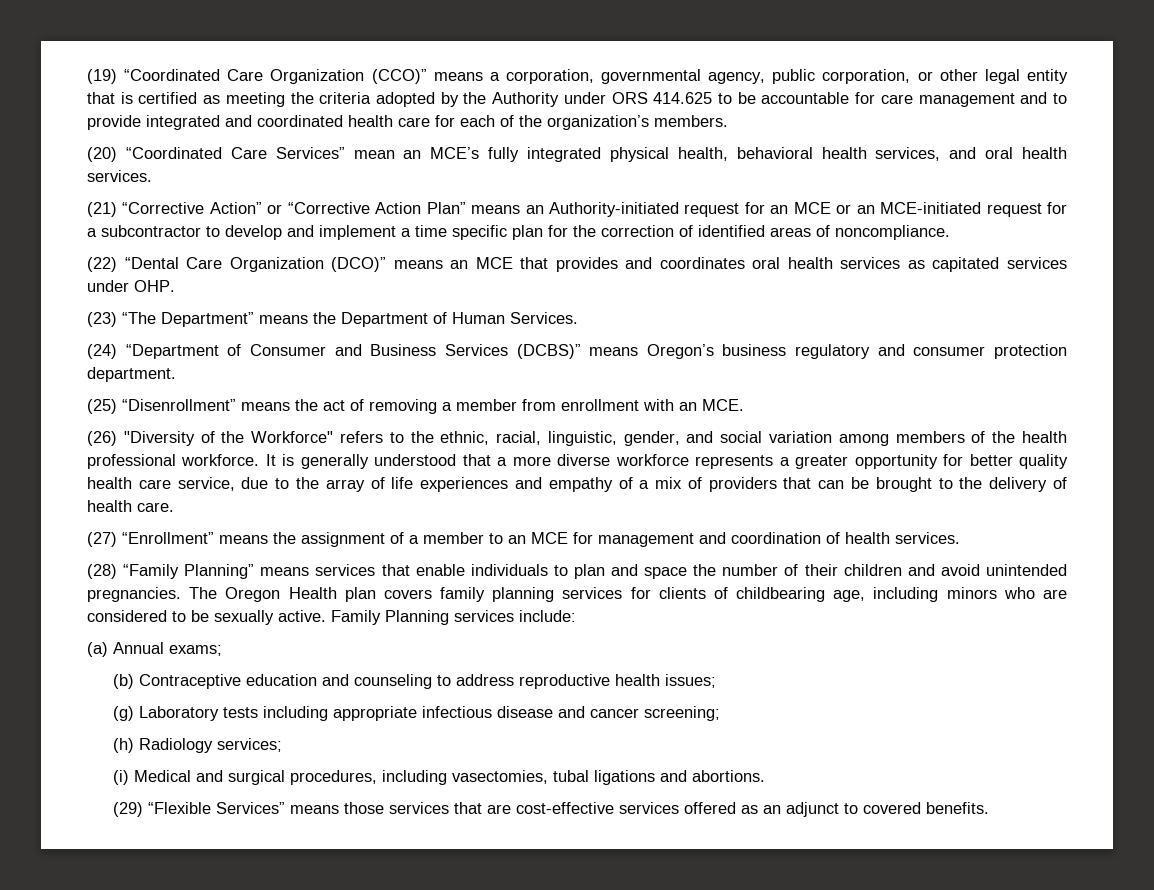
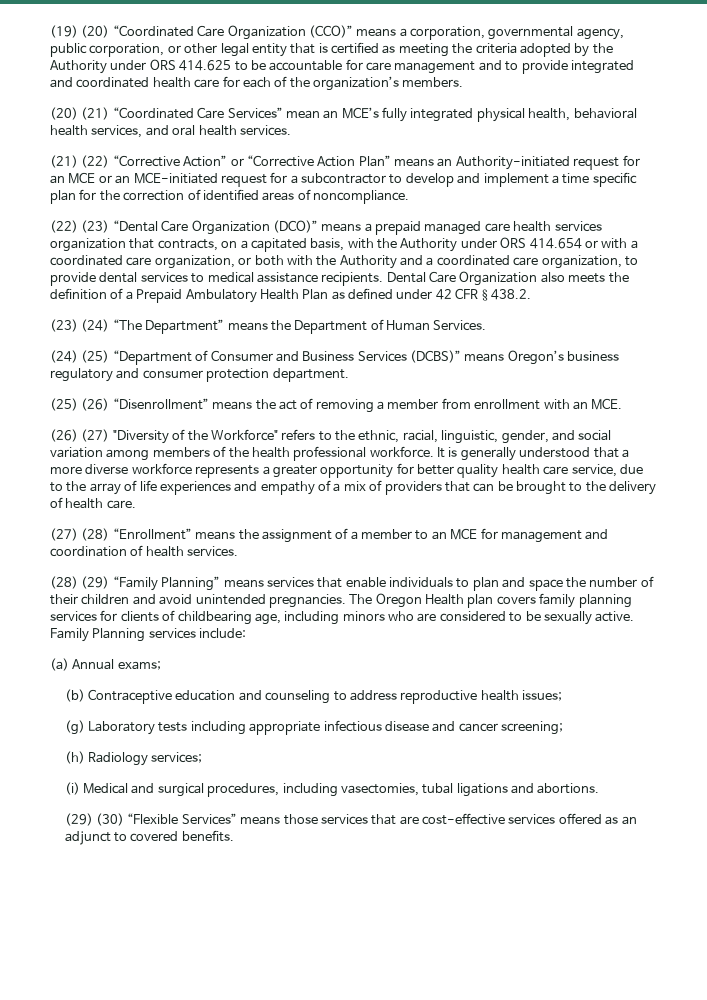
- (19) “Coordinated Care Organization (CCO)” means a corporation, governmental agency, public corporation, or other legal entity that is certified as meeting the criteria adopted by the Authority under ORS 414.625 to be accountable for care management and to provide integrated and coordinated health care for each of the organization’s members.
+ (19) (20) “Coordinated Care Organization (CCO)” means a corporation, governmental agency, public corporation, or other legal entity that is certified as meeting the criteria adopted by the Authority under ORS 414.625 to be accountable for care management and to provide integrated and coordinated health care for each of the organization’s members.
- (20) “Coordinated Care Services” mean an MCE’s fully integrated physical health, behavioral health services, and oral health services.
+ (20) (21) “Coordinated Care Services” mean an MCE’s fully integrated physical health, behavioral health services, and oral health services.
- (21) “Corrective Action” or “Corrective Action Plan” means an Authority-initiated request for an MCE or an MCE-initiated request for a subcontractor to develop and implement a time specific plan for the correction of identified areas of noncompliance.
+ (21) (22) “Corrective Action” or “Corrective Action Plan” means an Authority-initiated request for an MCE or an MCE-initiated request for a subcontractor to develop and implement a time specific plan for the correction of identified areas of noncompliance.
- (22) “Dental Care Organization (DCO)” means an MCE that provides and coordinates oral health services as capitated services under OHP.
- (23) “The Department” means the Department of Human Services.
+ (22) (23) “Dental Care Organization (DCO)” means a prepaid managed care health services organization that contracts, on a capitated basis, with the Authority under ORS 414.654 or with a coordinated care organization, or both with the Authority and a coordinated care organization, to provide dental services to medical assistance recipients. Dental Care Organization also meets the definition of a Prepaid Ambulatory Health Plan as defined under 42 CFR § 438.2.
+ (23) (24) “The Department” means the Department of Human Services.
- (24) “Department of Consumer and Business Services (DCBS)” means Oregon’s business regulatory and consumer protection department.
+ (24) (25) “Department of Consumer and Business Services (DCBS)” means Oregon’s business regulatory and consumer protection department.
- (25) “Disenrollment” means the act of removing a member from enrollment with an MCE.
+ (25) (26) “Disenrollment” means the act of removing a member from enrollment with an MCE.
- (26) "Diversity of the Workforce" refers to the ethnic, racial, linguistic, gender, and social variation among members of the health professional workforce.
+ (26) (27) "Diversity of the Workforce" refers to the ethnic, racial, linguistic, gender, and social variation among members of the health professional workforce.
- (27) “Enrollment” means the assignment of a member to an MCE for management and coordination of health services.
+ (27) (28) “Enrollment” means the assignment of a member to an MCE for management and coordination of health services.
- (28) “Family Planning” means services that enable individuals to plan and space the number of their children and avoid unintended pregnancies.
+ (28) (29) “Family Planning” means services that enable individuals to plan and space the number of their children and avoid unintended pregnancies.
- (29) “Flexible Services” means those services that are cost-effective services offered as an adjunct to covered benefits.
+ (29) (30) “Flexible Services” means those services that are cost-effective services offered as an adjunct to covered benefits.

